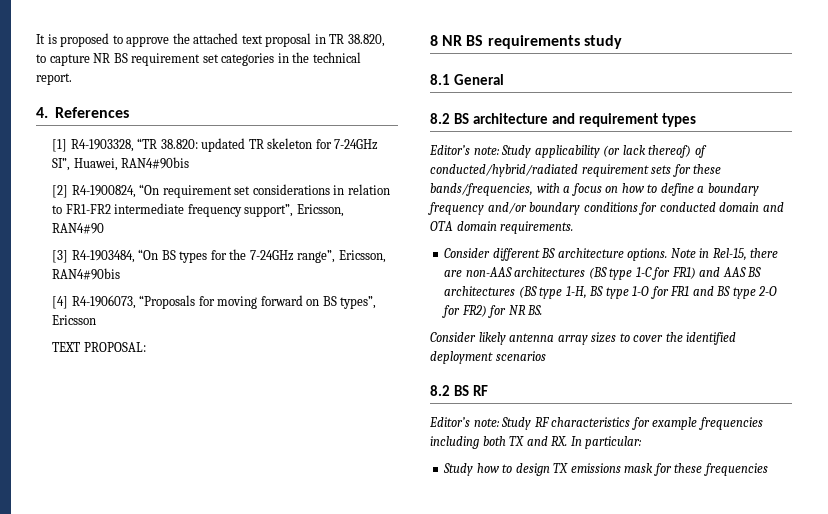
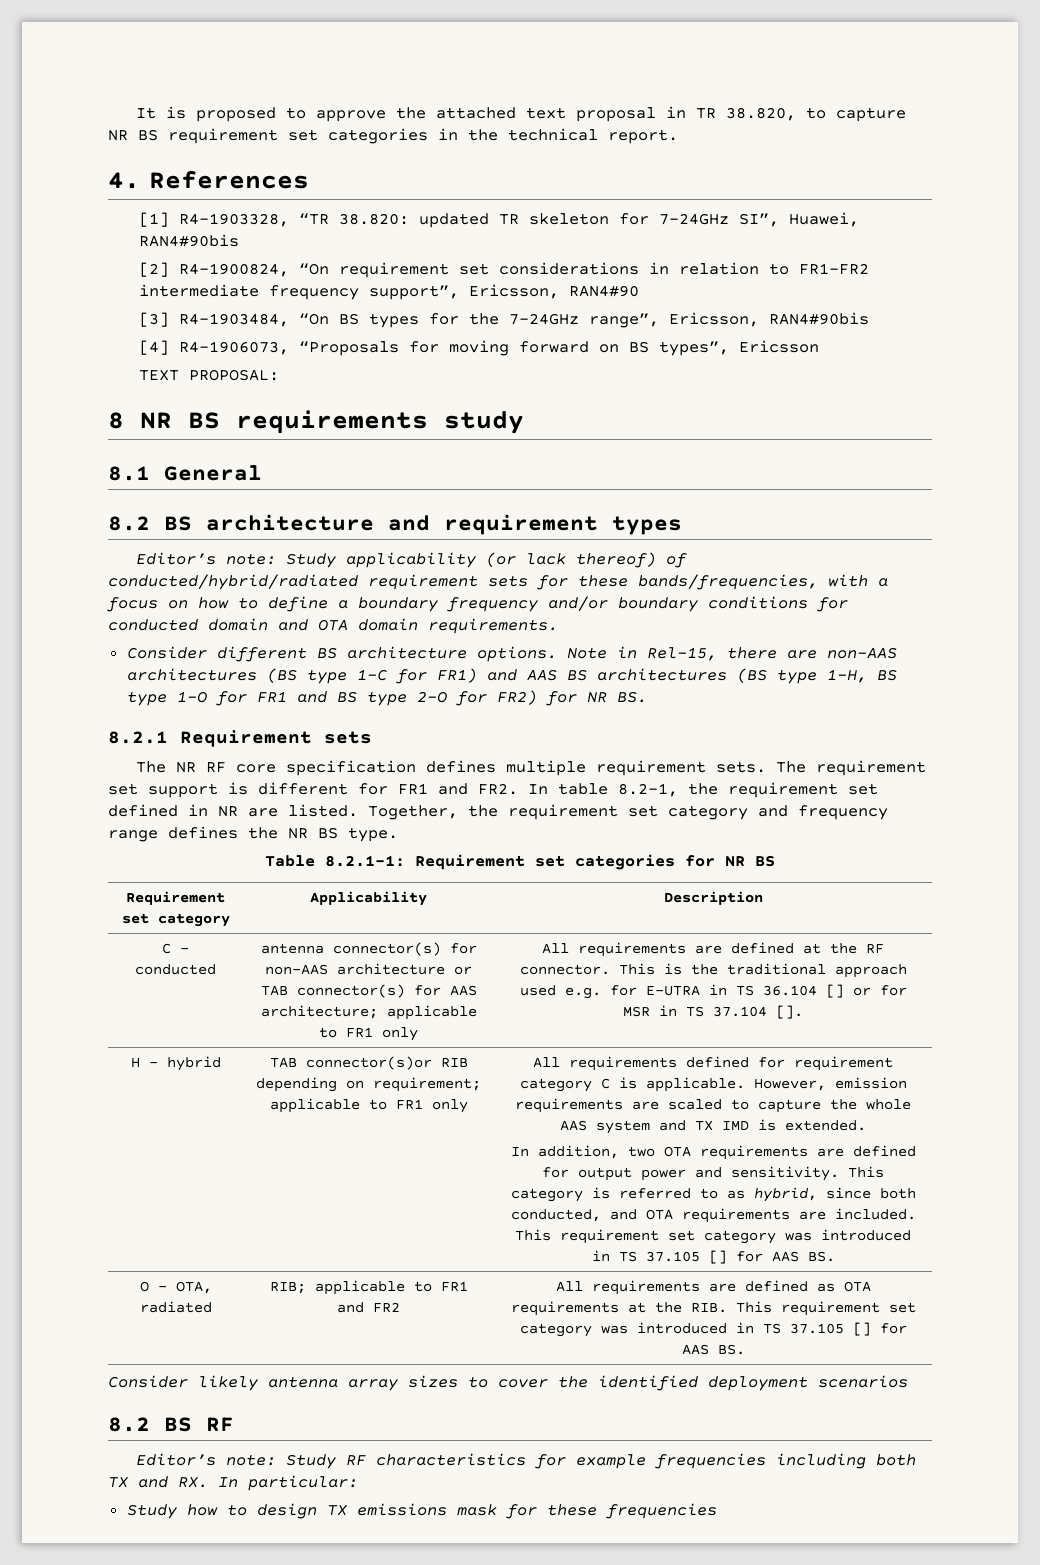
+ 8.2.1 Requirement sets
+ The NR RF core specification defines multiple requirement sets. The requirement set support is different for FR1 and FR2. In table 8.2-1, the requirement set defined in NR are listed. Together, the requirement set category and frequency range defines the NR BS type.
+ Table 8.2.1-1: Requirement set categories for NR BS
+ Requirement set category | Applicability | Description
+ C – conducted | antenna connector(s) for non-AAS architecture or TAB connector(s) for AAS architecture; applicable to FR1 only | All requirements are defined at the RF connector. This is the traditional approach used e.g. for E-UTRA in TS 36.104 [] or for MSR in TS 37.104 [].
+ H – hybrid | TAB connector(s)or RIB depending on requirement; applicable to FR1 only | All requirements defined for requirement category C is applicable. However, emission requirements are scaled to capture the whole AAS system and TX IMD is extended.
+ In addition, two OTA requirements are defined for output power and sensitivity. This category is referred to as hybrid, since both conducted, and OTA requirements are included. This requirement set category was introduced in TS 37.105 [] for AAS BS.
+ O – OTA, radiated | RIB; applicable to FR1 and FR2 | All requirements are defined as OTA requirements at the RIB. This requirement set category was introduced in TS 37.105 [] for AAS BS.

